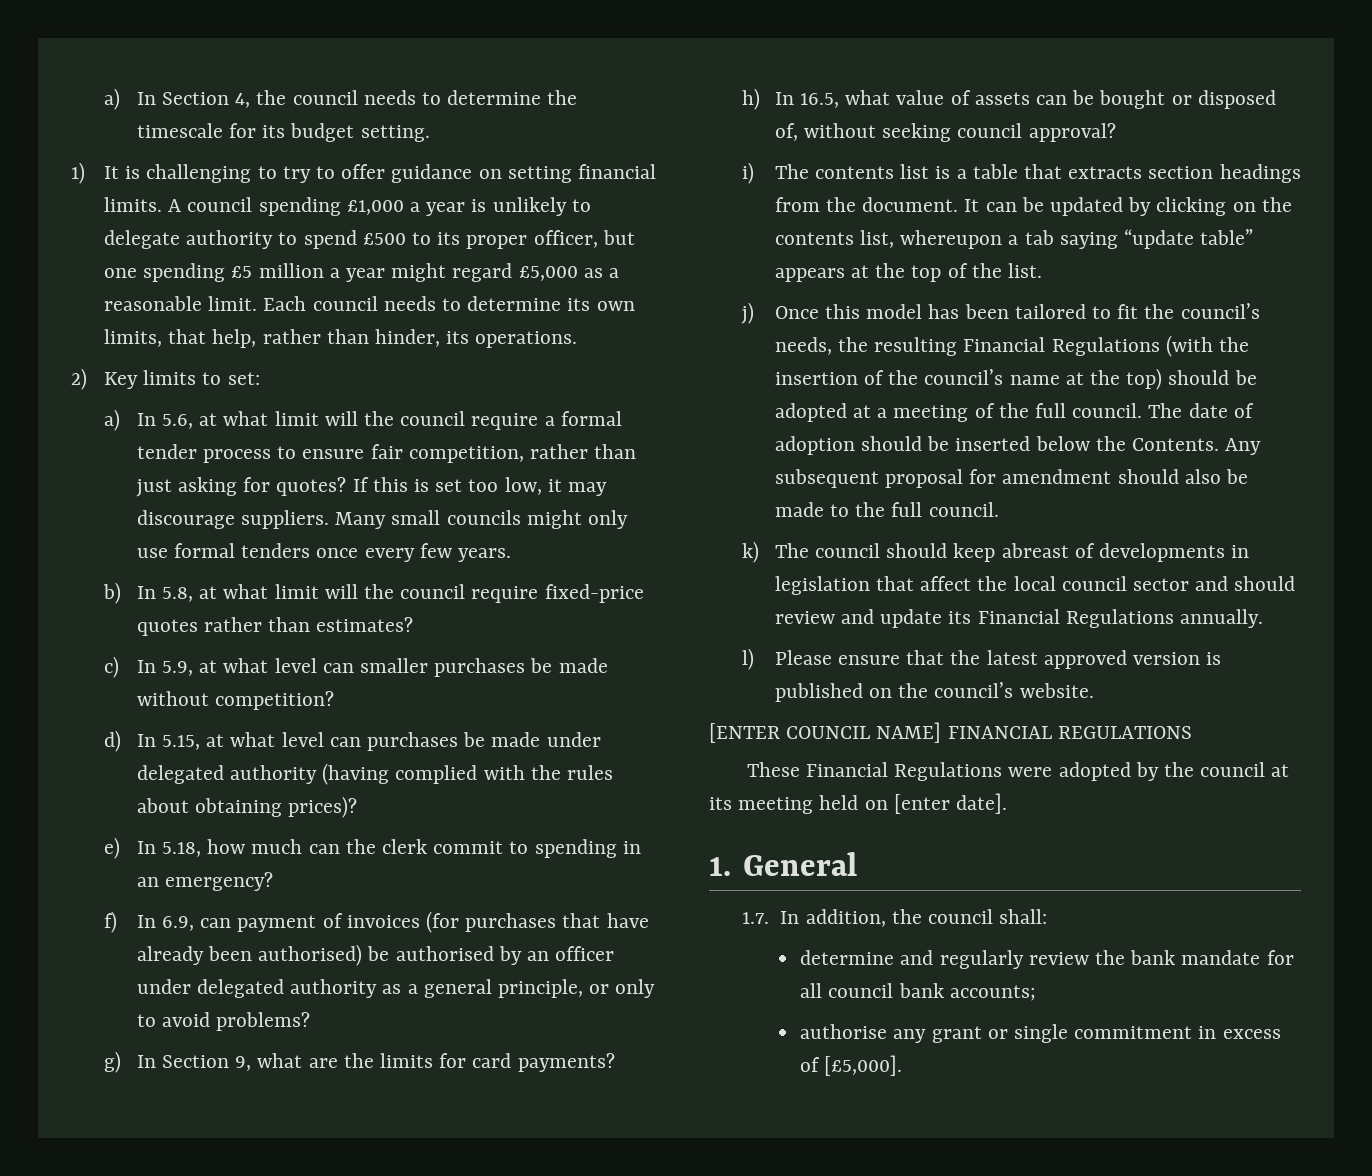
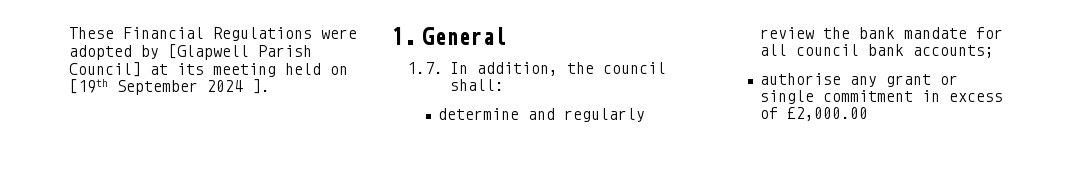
- a) In Section 4, the council needs to determine the timescale for its budget setting.
- 1) It is challenging to try to offer guidance on setting financial limits. A council spending £1,000 a year is unlikely to delegate authority to spend £500 to its proper officer, but one spending £5 million a year might regard £5,000 as a reasonable limit. Each council needs to determine its own limits, that help, rather than hinder, its operations.
- 2) Key limits to set:
- a) In 5.6, at what limit will the council require a formal tender process to ensure fair competition, rather than just asking for quotes? If this is set too low, it may discourage suppliers. Many small councils might only use formal tenders once every few years.
- b) In 5.8, at what limit will the council require fixed-price quotes rather than estimates?
- c) In 5.9, at what level can smaller purchases be made without competition?
- d) In 5.15, at what level can purchases be made under delegated authority (having complied with the rules about obtaining prices)?
- e) In 5.18, how much can the clerk commit to spending in an emergency?
- f) In 6.9, can payment of invoices (for purchases that have already been authorised) be authorised by an officer under delegated authority as a general principle, or only to avoid problems?
- g) In Section 9, what are the limits for card payments?
- h) In 16.5, what value of assets can be bought or disposed of, without seeking council approval?
- i) The contents list is a table that extracts section headings from the document. It can be updated by clicking on the contents list, whereupon a tab saying “update table” appears at the top of the list.
- j) Once this model has been tailored to fit the council’s needs, the resulting Financial Regulations (with the insertion of the council’s name at the top) should be adopted at a meeting of the full council. The date of adoption should be inserted below the Contents. Any subsequent proposal for amendment should also be made to the full council.
- k) The council should keep abreast of developments in legislation that affect the local council sector and should review and update its Financial Regulations annually.
- l) Please ensure that the latest approved version is published on the council’s website.
- [ENTER COUNCIL NAME] FINANCIAL REGULATIONS
- These Financial Regulations were adopted by the council at its meeting held on [enter date].
+ These Financial Regulations were adopted by [Glapwell Parish Council] at its meeting held on [19th September 2024 ].
- authorise any grant or single commitment in excess of [£5,000].
+ authorise any grant or single commitment in excess of £2,000.00

